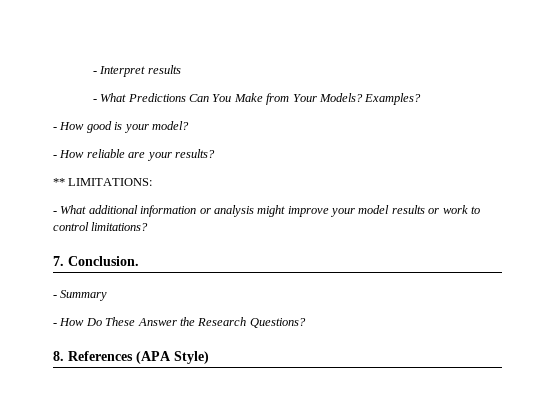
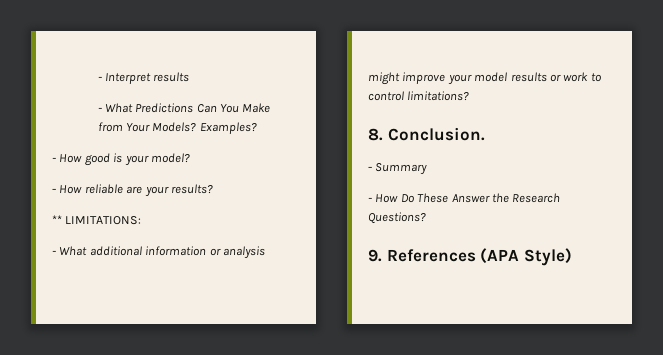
- 7. Conclusion.
+ 8. Conclusion.
- 8. References (APA Style)
+ 9. References (APA Style)

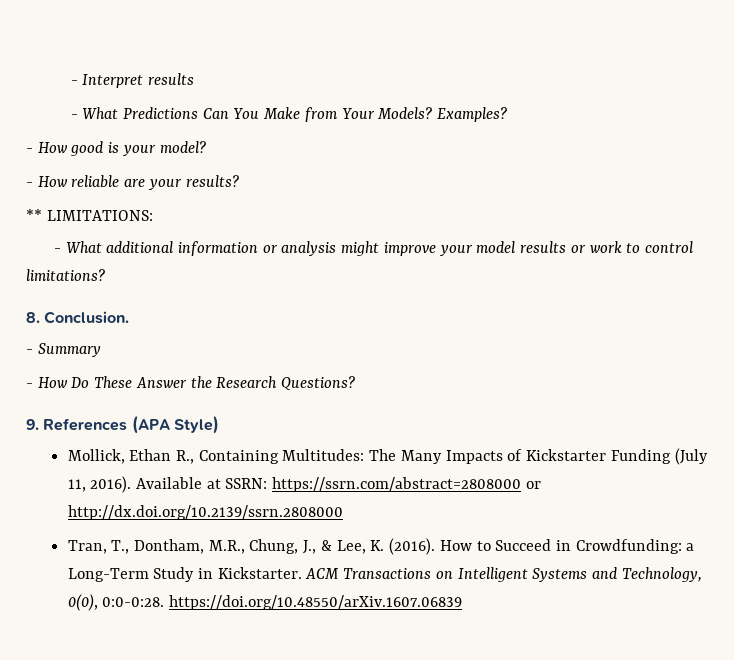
+ Mollick, Ethan R., Containing Multitudes: The Many Impacts of Kickstarter Funding (July 11, 2016). Available at SSRN: https://ssrn.com/abstract=2808000 or http://dx.doi.org/10.2139/ssrn.2808000
+ Tran, T., Dontham, M.R., Chung, J., & Lee, K. (2016). How to Succeed in Crowdfunding: a Long-Term Study in Kickstarter. ACM Transactions on Intelligent Systems and Technology, 0(0), 0:0-0:28. https://doi.org/10.48550/arXiv.1607.06839

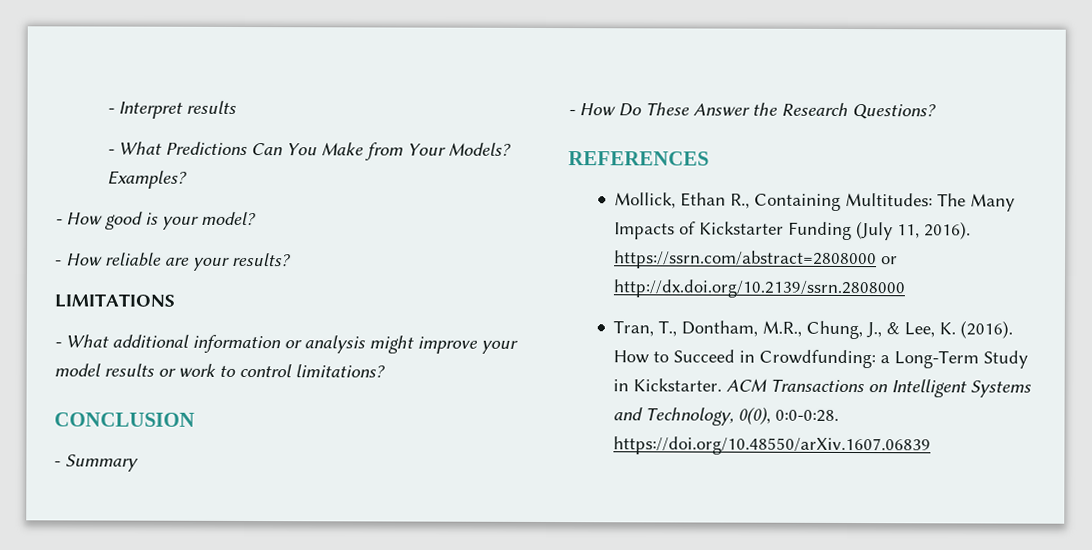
- ** LIMITATIONS:
+ LIMITATIONS
- 8. Conclusion.
+ CONCLUSION
- 9. References (APA Style)
+ REFERENCES
- Mollick, Ethan R., Containing Multitudes: The Many Impacts of Kickstarter Funding (July 11, 2016). Available at SSRN: https://ssrn.com/abstract=2808000 or http://dx.doi.org/10.2139/ssrn.2808000
+ Mollick, Ethan R., Containing Multitudes: The Many Impacts of Kickstarter Funding (July 11, 2016). https://ssrn.com/abstract=2808000 or http://dx.doi.org/10.2139/ssrn.2808000

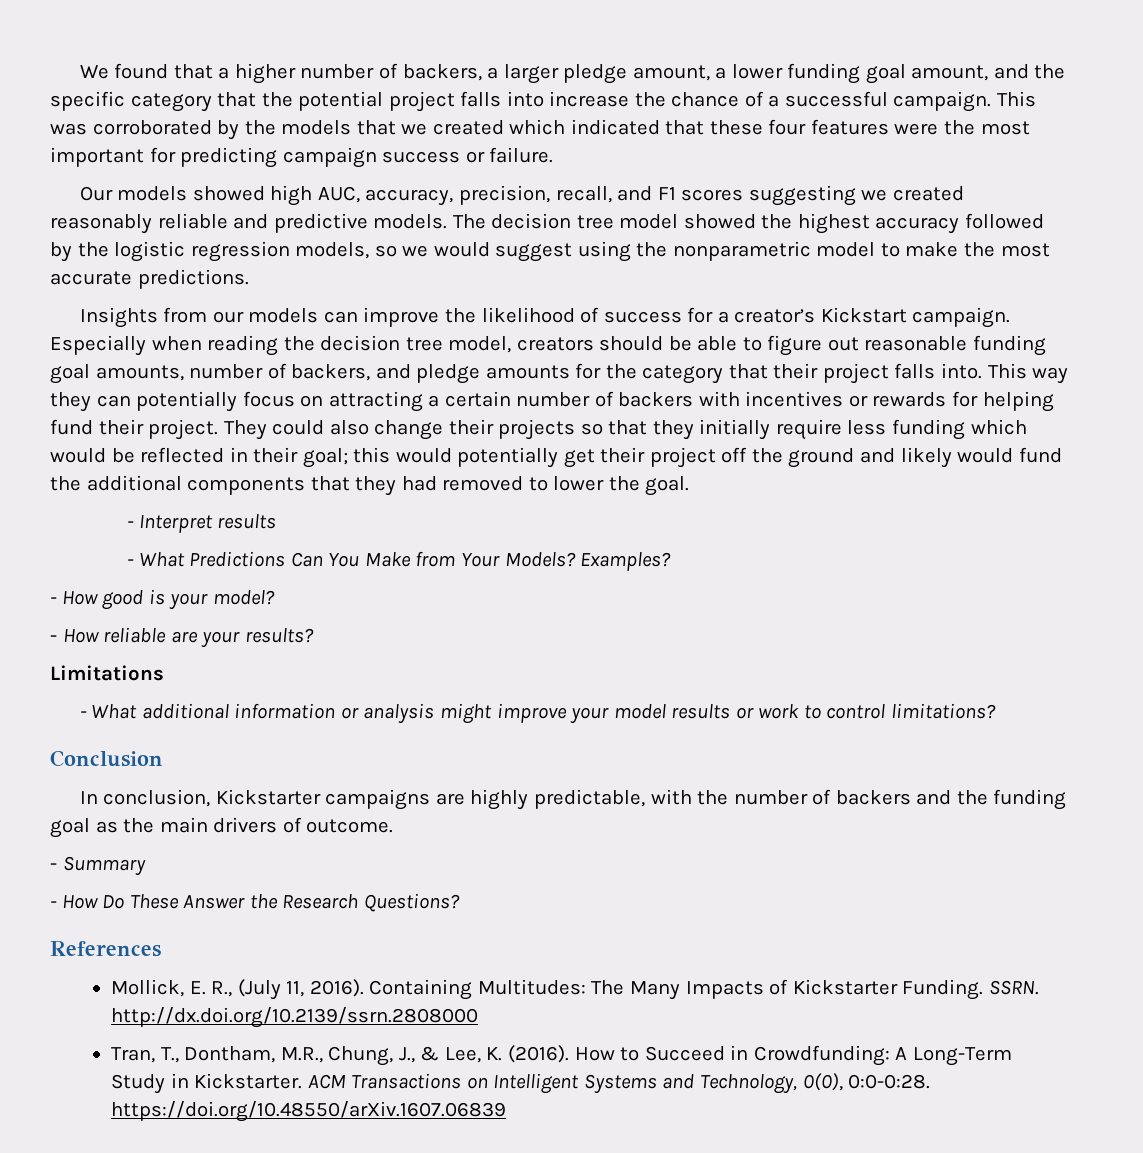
+ We found that a higher number of backers, a larger pledge amount, a lower funding goal amount, and the specific category that the potential project falls into increase the chance of a successful campaign. This was corroborated by the models that we created which indicated that these four features were the most important for predicting campaign success or failure.
+ Our models showed high AUC, accuracy, precision, recall, and F1 scores suggesting we created reasonably reliable and predictive models. The decision tree model showed the highest accuracy followed by the logistic regression models, so we would suggest using the nonparametric model to make the most accurate predictions.
+ Insights from our models can improve the likelihood of success for a creator’s Kickstart campaign. Especially when reading the decision tree model, creators should be able to figure out reasonable funding goal amounts, number of backers, and pledge amounts for the category that their project falls into. This way they can potentially focus on attracting a certain number of backers with incentives or rewards for helping fund their project. They could also change their projects so that they initially require less funding which would be reflected in their goal; this would potentially get their project off the ground and likely would fund the additional components that they had removed to lower the goal.
- LIMITATIONS
+ Limitations
- CONCLUSION
+ Conclusion
+ In conclusion, Kickstarter campaigns are highly predictable, with the number of backers and the funding goal as the main drivers of outcome.
- REFERENCES
+ References
- Mollick, Ethan R., Containing Multitudes: The Many Impacts of Kickstarter Funding (July 11, 2016). https://ssrn.com/abstract=2808000 or http://dx.doi.org/10.2139/ssrn.2808000
+ Mollick, E. R., (July 11, 2016). Containing Multitudes: The Many Impacts of Kickstarter Funding. SSRN. http://dx.doi.org/10.2139/ssrn.2808000
- How to Succeed in Crowdfunding: a Long-Term Study in Kickstarter.
+ How to Succeed in Crowdfunding: A Long-Term Study in Kickstarter.

